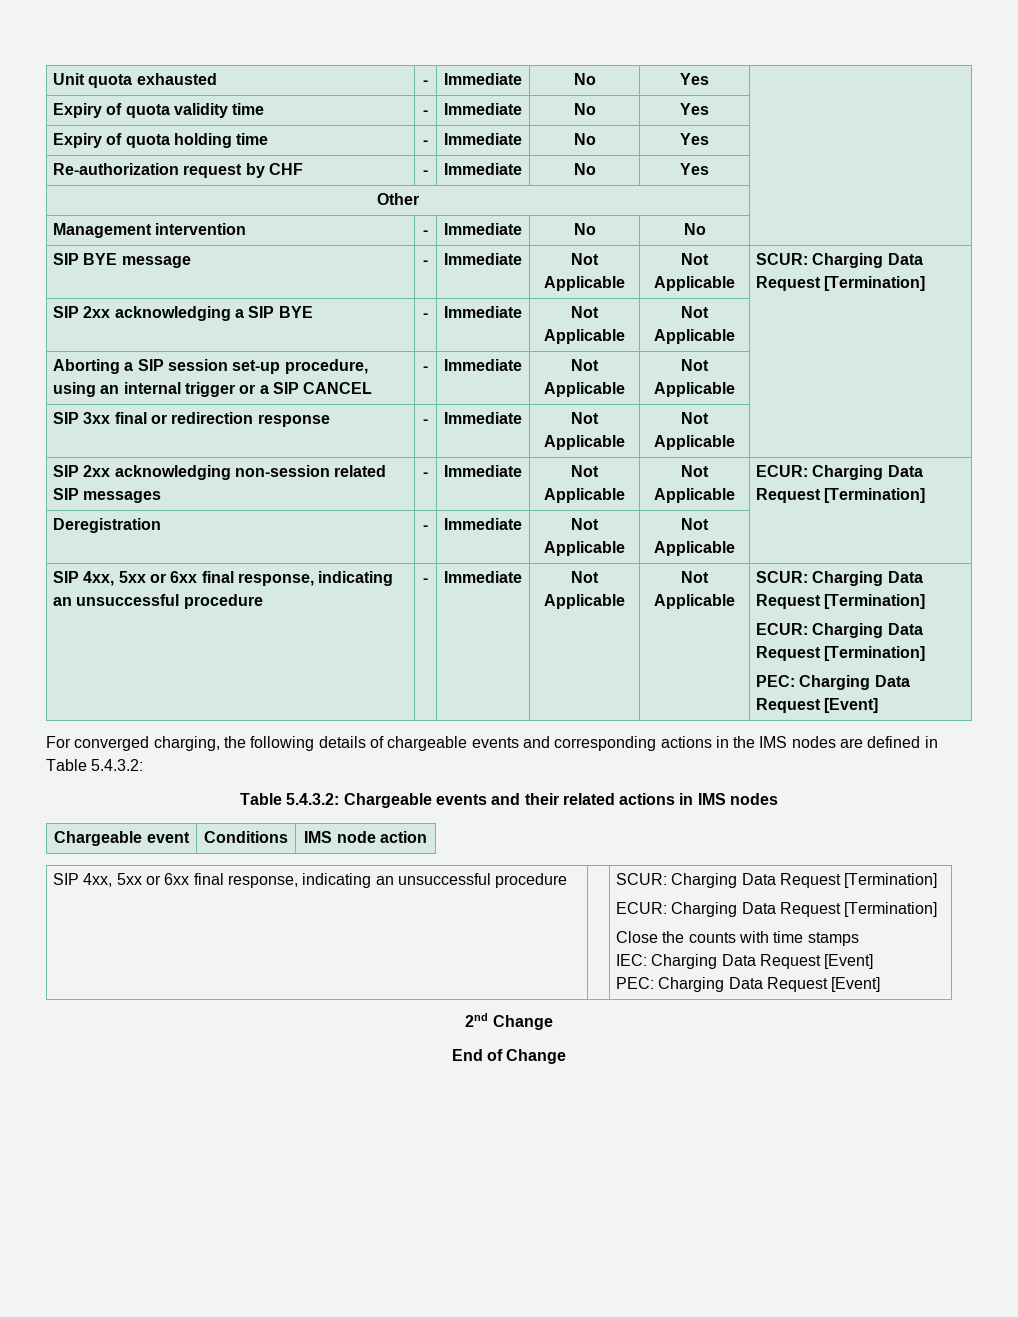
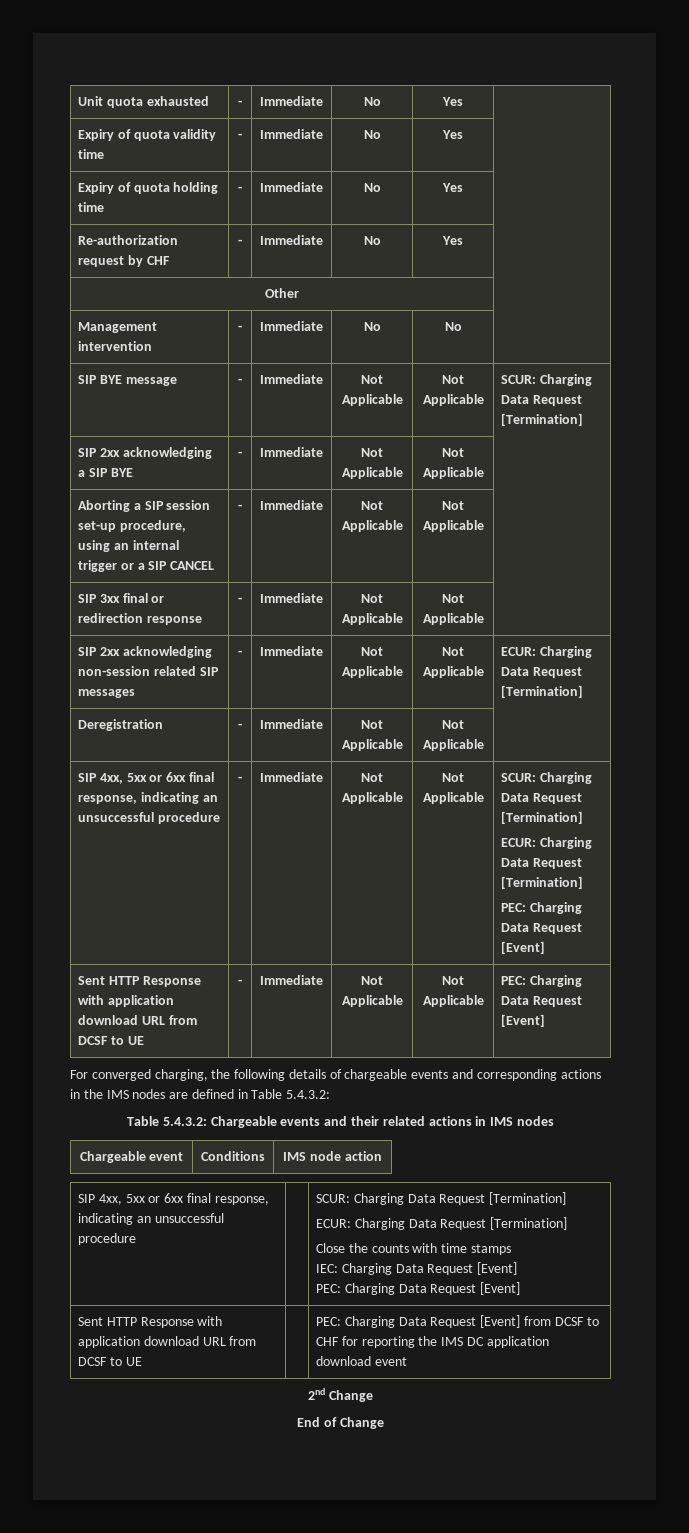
+ Sent HTTP Response with application download URL from DCSF to UE | - | Immediate | Not Applicable | Not Applicable | PEC: Charging Data Request [Event]
+ Sent HTTP Response with application download URL from DCSF to UE | | PEC: Charging Data Request [Event] from DCSF to CHF for reporting the IMS DC application download event

